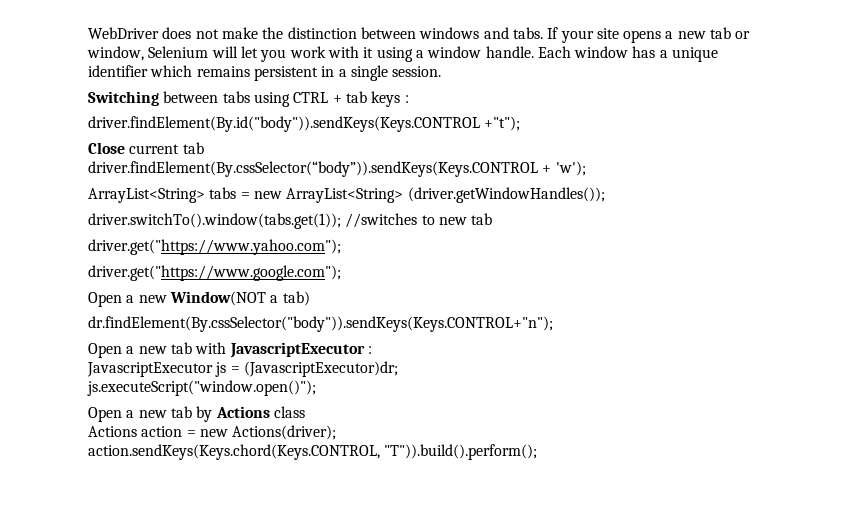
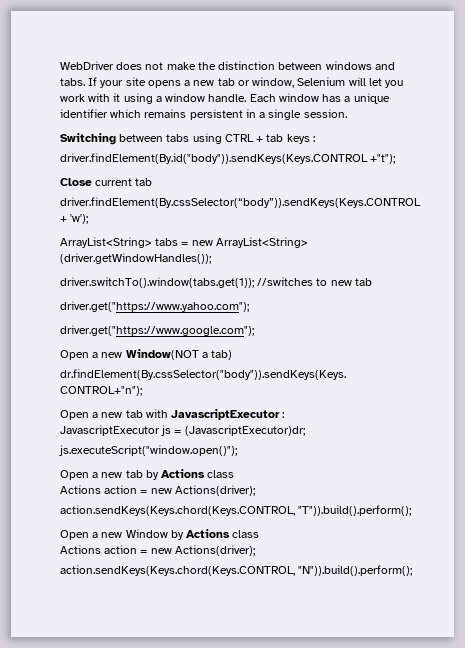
+ Open a new Window by Actions class
+ Actions action = new Actions(driver);
+ action.sendKeys(Keys.chord(Keys.CONTROL, "N")).build().perform();

